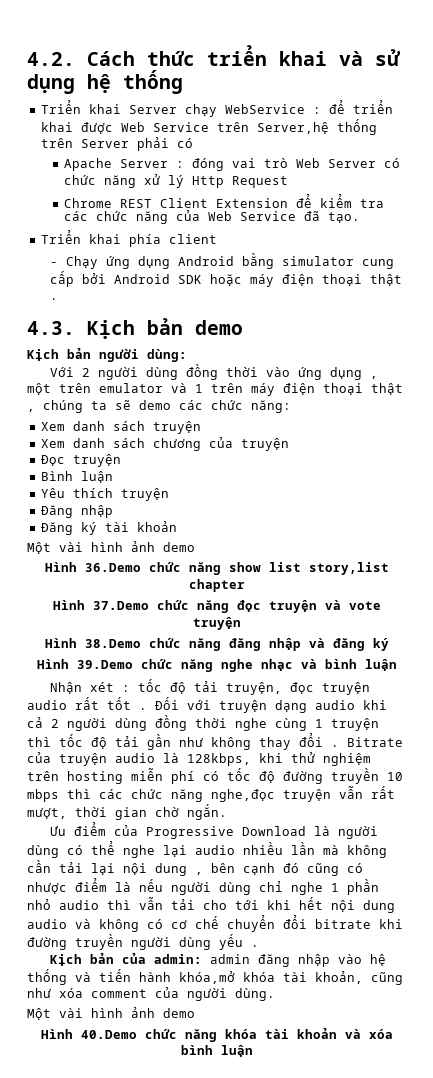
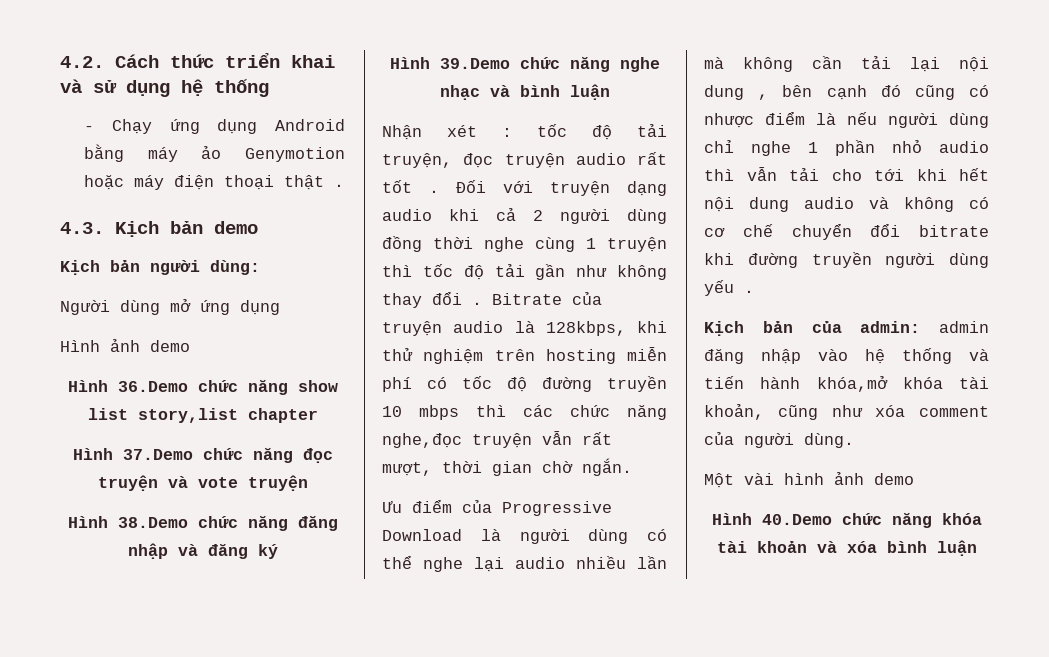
- Triển khai Server chạy WebService : để triển khai được Web Service trên Server,hệ thống trên Server phải có
- Apache Server : đóng vai trò Web Server có chức năng xử lý Http Request
- Chrome REST Client Extension để kiểm tra các chức năng của Web Service đã tạo.
- Triển khai phía client
- - Chạy ứng dụng Android bằng simulator cung cấp bởi Android SDK hoặc máy điện thoại thật .
+ - Chạy ứng dụng Android bằng máy ảo Genymotion hoặc máy điện thoại thật .
- Với 2 người dùng đồng thời vào ứng dụng , một trên emulator và 1 trên máy điện thoại thật , chúng ta sẽ demo các chức năng:
- Xem danh sách truyện
- Xem danh sách chương của truyện
- Đọc truyện
- Bình luận
- Yêu thích truyện
- Đăng nhập
- Đăng ký tài khoản
- Một vài hình ảnh demo
+ Người dùng mở ứng dụng
+ Hình ảnh demo

